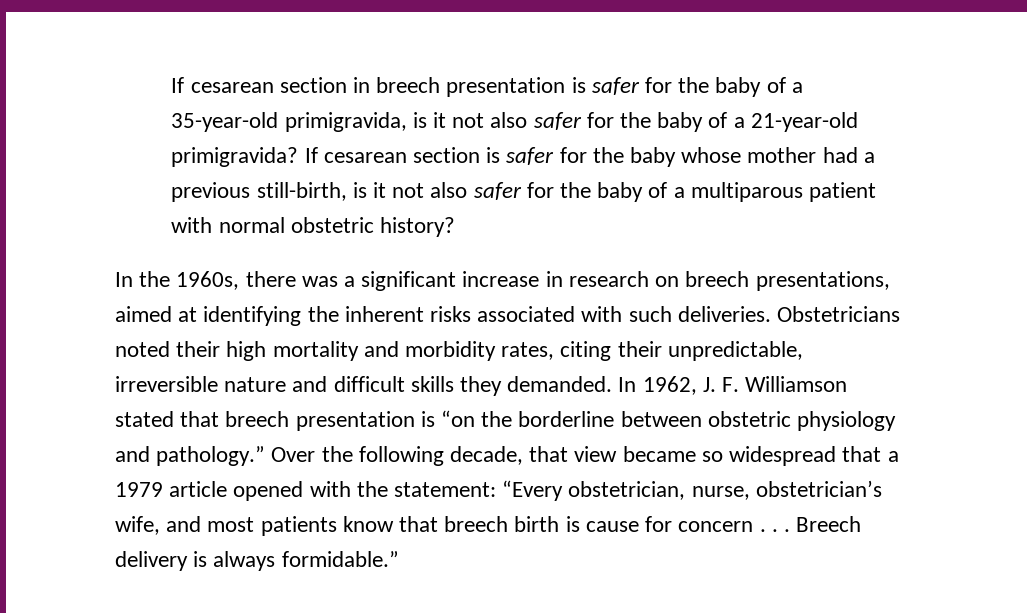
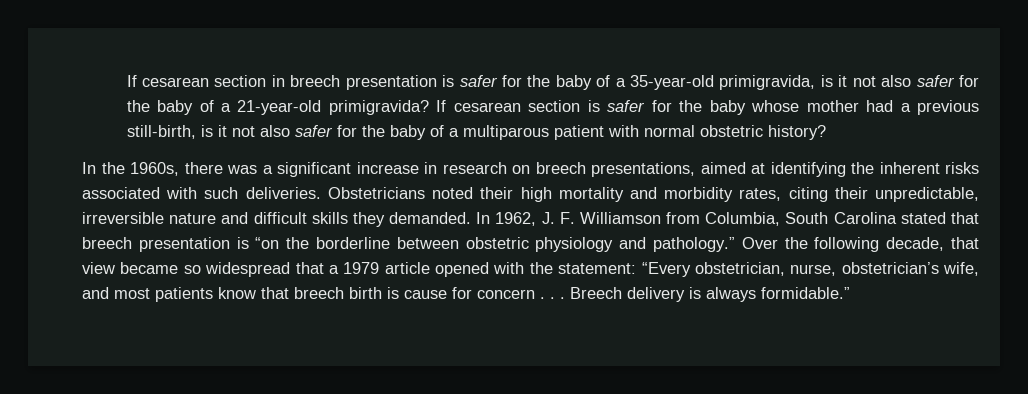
- In 1962, J. F. Williamson stated that breech presentation is “on the borderline between obstetric physiology and pathology.”
+ In 1962, J. F. Williamson from Columbia, South Carolina stated that breech presentation is “on the borderline between obstetric physiology and pathology.”

